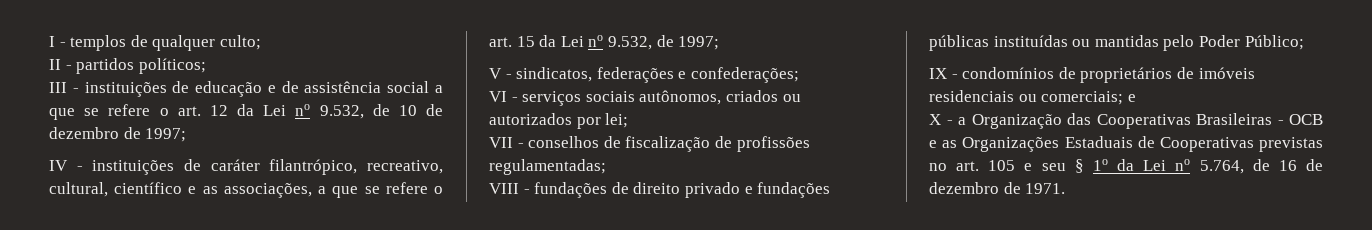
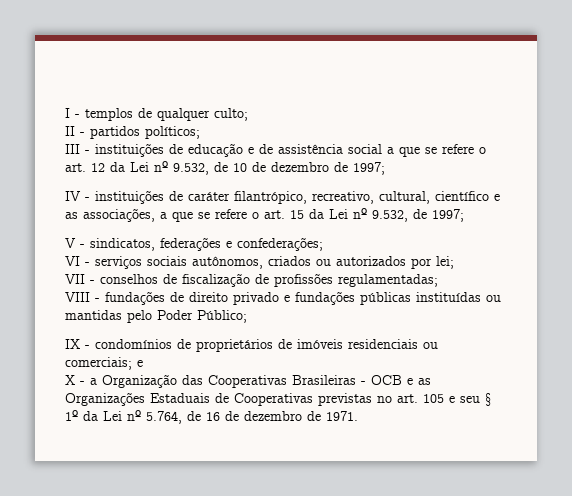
- III - instituições de educação e de assistência social a que se refere o art. 12 da Lei no 9.532, de 10 de dezembro de 1997;
+ III - instituições de educação e de assistência social a que se refere o art. 12 da Lei nº 9.532, de 10 de dezembro de 1997;
- IV - instituições de caráter filantrópico, recreativo, cultural, científico e as associações, a que se refere o art. 15 da Lei no 9.532, de 1997;
+ IV - instituições de caráter filantrópico, recreativo, cultural, científico e as associações, a que se refere o art. 15 da Lei nº 9.532, de 1997;
- X - a Organização das Cooperativas Brasileiras - OCB e as Organizações Estaduais de Cooperativas previstas no art. 105 e seu § 1o da Lei no 5.764, de 16 de dezembro de 1971.
+ X - a Organização das Cooperativas Brasileiras - OCB e as Organizações Estaduais de Cooperativas previstas no art. 105 e seu § 1º da Lei nº 5.764, de 16 de dezembro de 1971.

